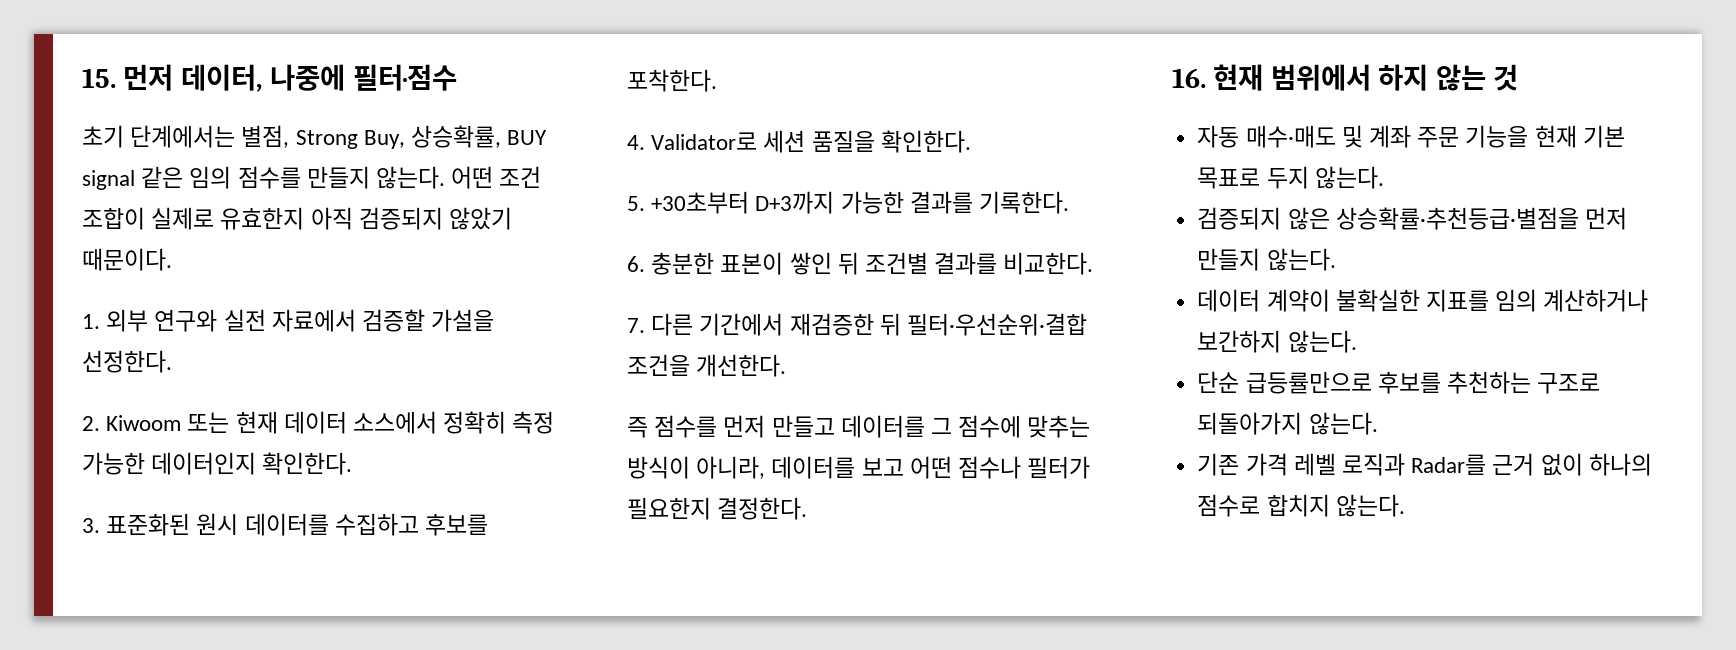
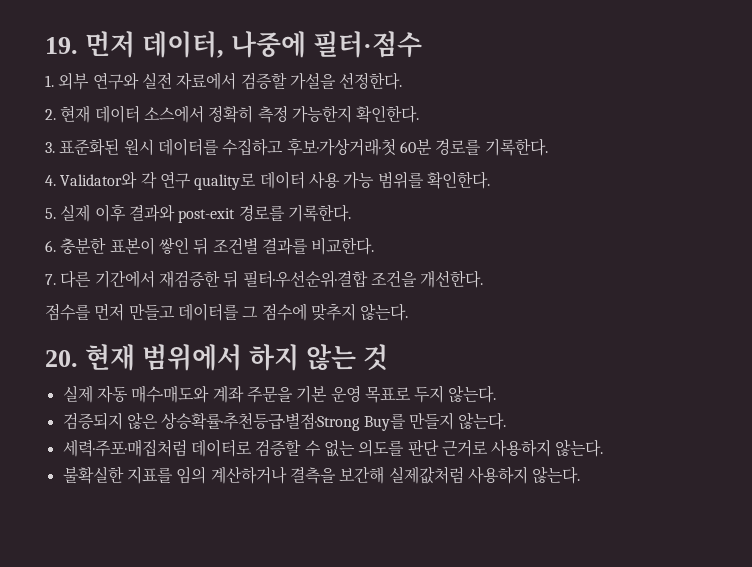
- 15. 먼저 데이터, 나중에 필터·점수
+ 19. 먼저 데이터, 나중에 필터·점수
- 초기 단계에서는 별점, Strong Buy, 상승확률, BUY signal 같은 임의 점수를 만들지 않는다. 어떤 조건 조합이 실제로 유효한지 아직 검증되지 않았기 때문이다.
- 2. Kiwoom 또는 현재 데이터 소스에서 정확히 측정 가능한 데이터인지 확인한다.
+ 2. 현재 데이터 소스에서 정확히 측정 가능한지 확인한다.
- 3. 표준화된 원시 데이터를 수집하고 후보를 포착한다.
- 4. Validator로 세션 품질을 확인한다.
- 5. +30초부터 D+3까지 가능한 결과를 기록한다.
+ 3. 표준화된 원시 데이터를 수집하고 후보·가상거래·첫 60분 경로를 기록한다.
+ 4. Validator와 각 연구 quality로 데이터 사용 가능 범위를 확인한다.
+ 5. 실제 이후 결과와 post-exit 경로를 기록한다.
- 즉 점수를 먼저 만들고 데이터를 그 점수에 맞추는 방식이 아니라, 데이터를 보고 어떤 점수나 필터가 필요한지 결정한다.
- 16. 현재 범위에서 하지 않는 것
+ 점수를 먼저 만들고 데이터를 그 점수에 맞추지 않는다.
+ 20. 현재 범위에서 하지 않는 것
- 자동 매수·매도 및 계좌 주문 기능을 현재 기본 목표로 두지 않는다.
+ 실제 자동 매수·매도와 계좌 주문을 기본 운영 목표로 두지 않는다.
- 검증되지 않은 상승확률·추천등급·별점을 먼저 만들지 않는다.
+ 검증되지 않은 상승확률·추천등급·별점·Strong Buy를 만들지 않는다.
- 데이터 계약이 불확실한 지표를 임의 계산하거나 보간하지 않는다.
- 단순 급등률만으로 후보를 추천하는 구조로 되돌아가지 않는다.
- 기존 가격 레벨 로직과 Radar를 근거 없이 하나의 점수로 합치지 않는다.
+ 세력·주포·매집처럼 데이터로 검증할 수 없는 의도를 판단 근거로 사용하지 않는다.
+ 불확실한 지표를 임의 계산하거나 결측을 보간해 실제값처럼 사용하지 않는다.

